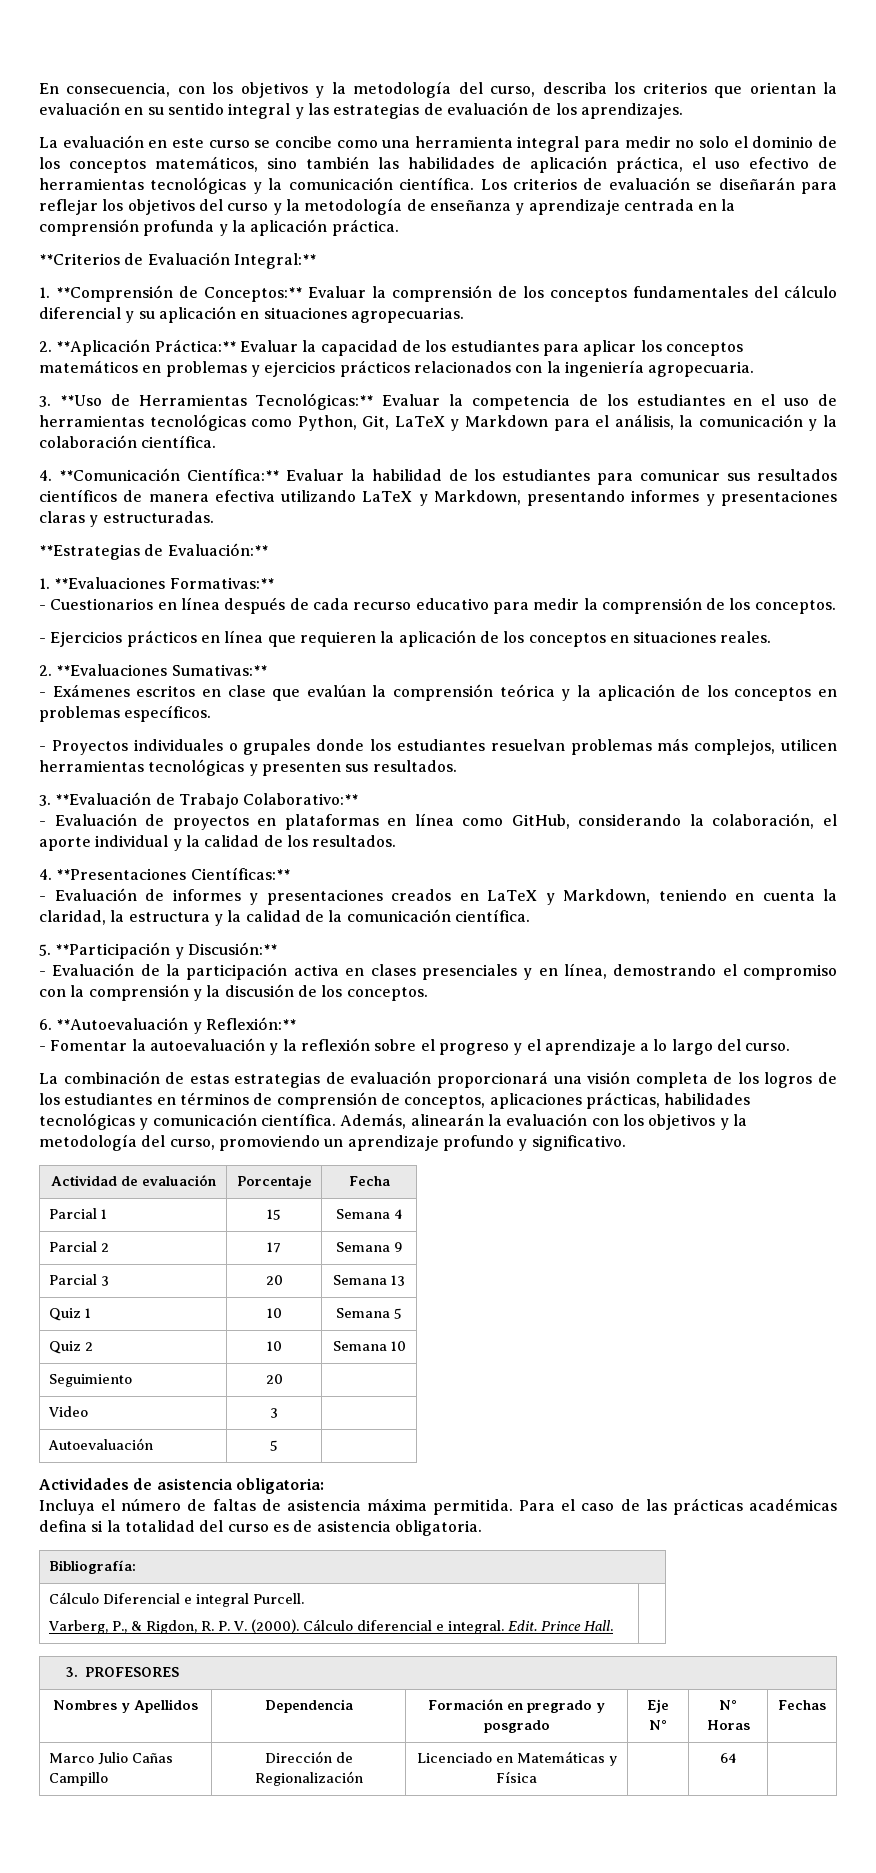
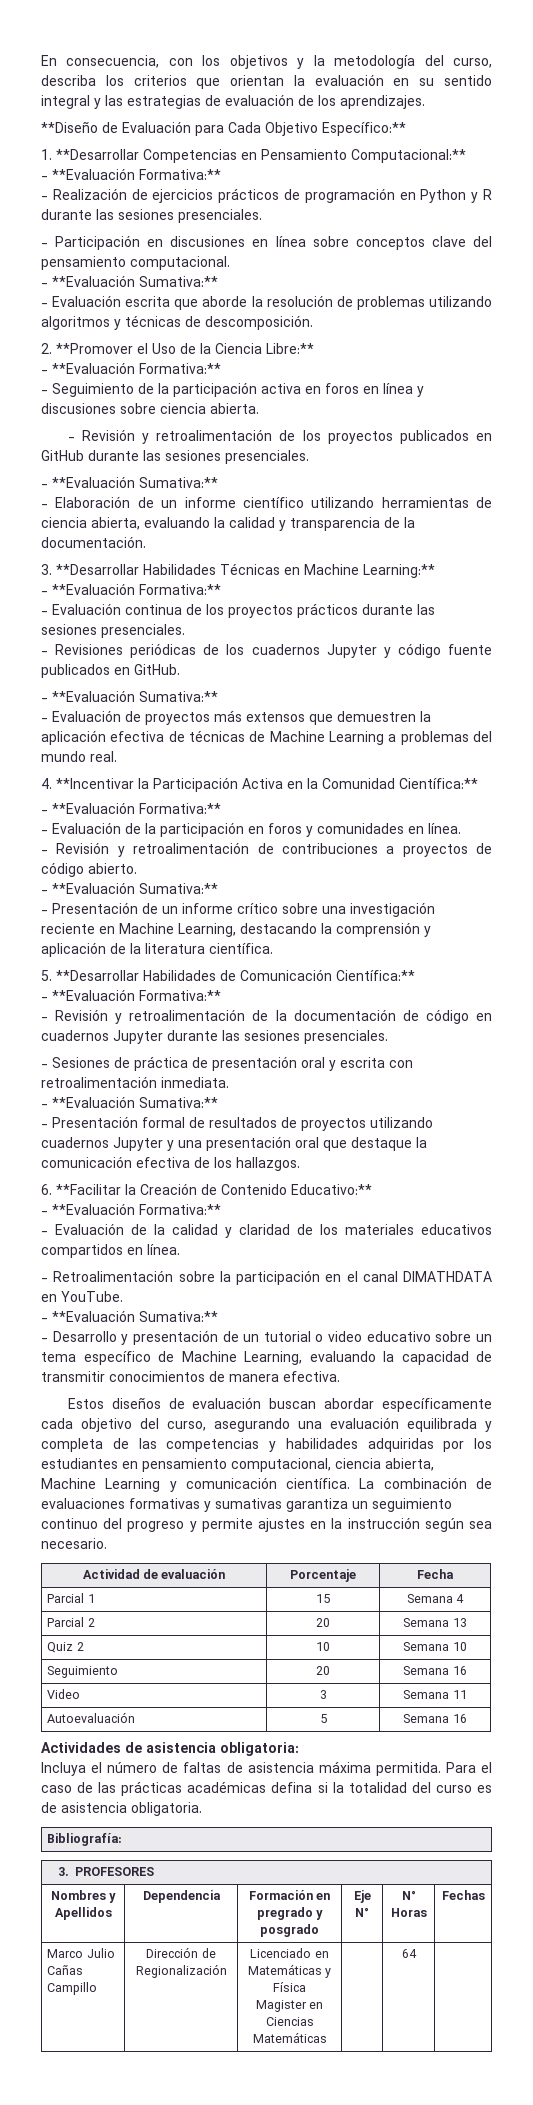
- La evaluación en este curso se concibe como una herramienta integral para medir no solo el dominio de los conceptos matemáticos, sino también las habilidades de aplicación práctica, el uso efectivo de herramientas tecnológicas y la comunicación científica. Los criterios de evaluación se diseñarán para reflejar los objetivos del curso y la metodología de enseñanza y aprendizaje centrada en la comprensión profunda y la aplicación práctica.
- **Criterios de Evaluación Integral:**
- 1. **Comprensión de Conceptos:** Evaluar la comprensión de los conceptos fundamentales del cálculo diferencial y su aplicación en situaciones agropecuarias.
- 2. **Aplicación Práctica:** Evaluar la capacidad de los estudiantes para aplicar los conceptos matemáticos en problemas y ejercicios prácticos relacionados con la ingeniería agropecuaria.
- 3. **Uso de Herramientas Tecnológicas:** Evaluar la competencia de los estudiantes en el uso de herramientas tecnológicas como Python, Git, LaTeX y Markdown para el análisis, la comunicación y la colaboración científica.
- 4. **Comunicación Científica:** Evaluar la habilidad de los estudiantes para comunicar sus resultados científicos de manera efectiva utilizando LaTeX y Markdown, presentando informes y presentaciones claras y estructuradas.
- **Estrategias de Evaluación:**
- 1. **Evaluaciones Formativas:**
- - Cuestionarios en línea después de cada recurso educativo para medir la comprensión de los conceptos.
- - Ejercicios prácticos en línea que requieren la aplicación de los conceptos en situaciones reales.
- 2. **Evaluaciones Sumativas:**
- - Exámenes escritos en clase que evalúan la comprensión teórica y la aplicación de los conceptos en problemas específicos.
- - Proyectos individuales o grupales donde los estudiantes resuelvan problemas más complejos, utilicen herramientas tecnológicas y presenten sus resultados.
- 3. **Evaluación de Trabajo Colaborativo:**
- - Evaluación de proyectos en plataformas en línea como GitHub, considerando la colaboración, el aporte individual y la calidad de los resultados.
- 4. **Presentaciones Científicas:**
- - Evaluación de informes y presentaciones creados en LaTeX y Markdown, teniendo en cuenta la claridad, la estructura y la calidad de la comunicación científica.
- 5. **Participación y Discusión:**
+ **Diseño de Evaluación para Cada Objetivo Específico:**
+ 1. **Desarrollar Competencias en Pensamiento Computacional:**
+ - **Evaluación Formativa:**
+ - Realización de ejercicios prácticos de programación en Python y R durante las sesiones presenciales.
+ - Participación en discusiones en línea sobre conceptos clave del pensamiento computacional.
+ - **Evaluación Sumativa:**
+ - Evaluación escrita que aborde la resolución de problemas utilizando algoritmos y técnicas de descomposición.
+ 2. **Promover el Uso de la Ciencia Libre:**
+ - **Evaluación Formativa:**
+ - Seguimiento de la participación activa en foros en línea y discusiones sobre ciencia abierta.
+ - Revisión y retroalimentación de los proyectos publicados en GitHub durante las sesiones presenciales.
+ - **Evaluación Sumativa:**
+ - Elaboración de un informe científico utilizando herramientas de ciencia abierta, evaluando la calidad y transparencia de la documentación.
+ 3. **Desarrollar Habilidades Técnicas en Machine Learning:**
+ - **Evaluación Formativa:**
+ - Evaluación continua de los proyectos prácticos durante las sesiones presenciales.
+ - Revisiones periódicas de los cuadernos Jupyter y código fuente publicados en GitHub.
+ - **Evaluación Sumativa:**
+ - Evaluación de proyectos más extensos que demuestren la aplicación efectiva de técnicas de Machine Learning a problemas del mundo real.
+ 4. **Incentivar la Participación Activa en la Comunidad Científica:**
+ - **Evaluación Formativa:**
- - Evaluación de la participación activa en clases presenciales y en línea, demostrando el compromiso con la comprensión y la discusión de los conceptos.
+ - Evaluación de la participación en foros y comunidades en línea.
+ - Revisión y retroalimentación de contribuciones a proyectos de código abierto.
+ - **Evaluación Sumativa:**
+ - Presentación de un informe crítico sobre una investigación reciente en Machine Learning, destacando la comprensión y aplicación de la literatura científica.
+ 5. **Desarrollar Habilidades de Comunicación Científica:**
+ - **Evaluación Formativa:**
+ - Revisión y retroalimentación de la documentación de código en cuadernos Jupyter durante las sesiones presenciales.
+ - Sesiones de práctica de presentación oral y escrita con retroalimentación inmediata.
+ - **Evaluación Sumativa:**
+ - Presentación formal de resultados de proyectos utilizando cuadernos Jupyter y una presentación oral que destaque la comunicación efectiva de los hallazgos.
- 6. **Autoevaluación y Reflexión:**
- - Fomentar la autoevaluación y la reflexión sobre el progreso y el aprendizaje a lo largo del curso.
- La combinación de estas estrategias de evaluación proporcionará una visión completa de los logros de los estudiantes en términos de comprensión de conceptos, aplicaciones prácticas, habilidades tecnológicas y comunicación científica. Además, alinearán la evaluación con los objetivos y la metodología del curso, promoviendo un aprendizaje profundo y significativo.
+ 6. **Facilitar la Creación de Contenido Educativo:**
+ - **Evaluación Formativa:**
+ - Evaluación de la calidad y claridad de los materiales educativos compartidos en línea.
+ - Retroalimentación sobre la participación en el canal DIMATHDATA en YouTube.
+ - **Evaluación Sumativa:**
+ - Desarrollo y presentación de un tutorial o video educativo sobre un tema específico de Machine Learning, evaluando la capacidad de transmitir conocimientos de manera efectiva.
+ Estos diseños de evaluación buscan abordar específicamente cada objetivo del curso, asegurando una evaluación equilibrada y completa de las competencias y habilidades adquiridas por los estudiantes en pensamiento computacional, ciencia abierta, Machine Learning y comunicación científica. La combinación de evaluaciones formativas y sumativas garantiza un seguimiento continuo del progreso y permite ajustes en la instrucción según sea necesario.
- Parcial 2 | 17 | Semana 9
- Parcial 3 | 20 | Semana 13
- Quiz 1 | 10 | Semana 5
+ Parcial 2 | 20 | Semana 13
- Seguimiento | 20 |
+ Seguimiento | 20 | Semana 16
- Video | 3 |
+ Video | 3 | Semana 11
- Autoevaluación | 5 |
+ Autoevaluación | 5 | Semana 16
- Cálculo Diferencial e integral Purcell.
- Varberg, P., & Rigdon, R. P. V. (2000). Cálculo diferencial e integral. Edit. Prince Hall. |
- Marco Julio Cañas Campillo | Dirección de Regionalización | Licenciado en Matemáticas y Física | | 64 |
+ Marco Julio Cañas Campillo | Dirección de Regionalización | Licenciado en Matemáticas y Física
+ Magister en Ciencias Matemáticas | | 64 |

